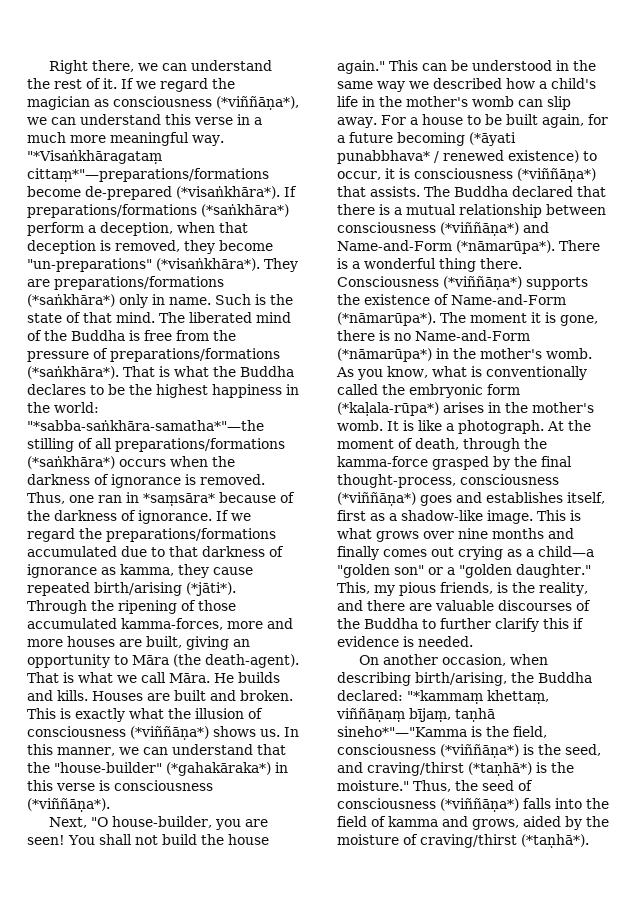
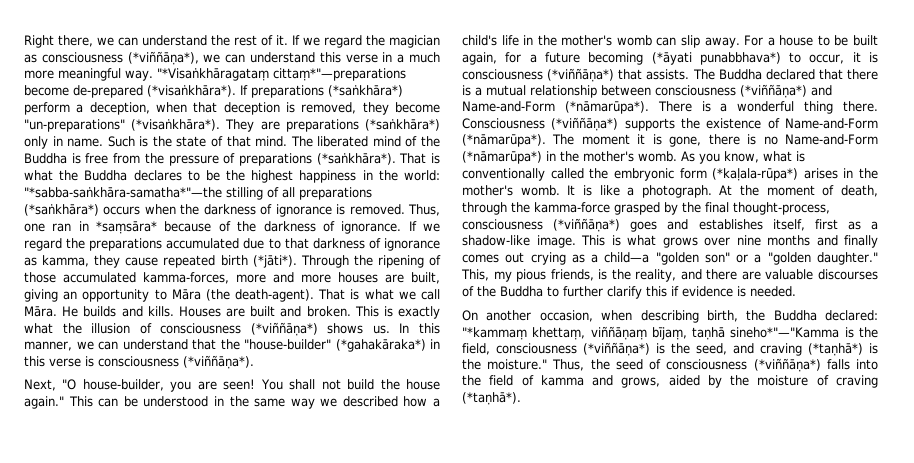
- "*Visaṅkhāragataṃ cittaṃ*"—preparations/formations become de-prepared (*visaṅkhāra*).
+ "*Visaṅkhāragataṃ cittaṃ*"—preparations become de-prepared (*visaṅkhāra*).
- If preparations/formations (*saṅkhāra*) perform a deception, when that deception is removed, they become "un-preparations" (*visaṅkhāra*).
+ If preparations (*saṅkhāra*) perform a deception, when that deception is removed, they become "un-preparations" (*visaṅkhāra*).
- They are preparations/formations (*saṅkhāra*) only in name.
+ They are preparations (*saṅkhāra*) only in name.
- The liberated mind of the Buddha is free from the pressure of preparations/formations (*saṅkhāra*).
+ The liberated mind of the Buddha is free from the pressure of preparations (*saṅkhāra*).
- That is what the Buddha declares to be the highest happiness in the world: "*sabba-saṅkhāra-samatha*"—the stilling of all preparations/formations (*saṅkhāra*) occurs when the darkness of ignorance is removed.
+ That is what the Buddha declares to be the highest happiness in the world: "*sabba-saṅkhāra-samatha*"—the stilling of all preparations (*saṅkhāra*) occurs when the darkness of ignorance is removed.
- If we regard the preparations/formations accumulated due to that darkness of ignorance as kamma, they cause repeated birth/arising (*jāti*).
+ If we regard the preparations accumulated due to that darkness of ignorance as kamma, they cause repeated birth (*jāti*).
- For a house to be built again, for a future becoming (*āyati punabbhava* / renewed existence) to occur, it is consciousness (*viññāṇa*) that assists.
+ For a house to be built again, for a future becoming (*āyati punabbhava*) to occur, it is consciousness (*viññāṇa*) that assists.
- On another occasion, when describing birth/arising, the Buddha declared: "*kammaṃ khettaṃ, viññāṇaṃ bījaṃ, taṇhā sineho*"—"Kamma is the field, consciousness (*viññāṇa*) is the seed, and craving/thirst (*taṇhā*) is the moisture."
+ On another occasion, when describing birth, the Buddha declared: "*kammaṃ khettaṃ, viññāṇaṃ bījaṃ, taṇhā sineho*"—"Kamma is the field, consciousness (*viññāṇa*) is the seed, and craving (*taṇhā*) is the moisture."
- Thus, the seed of consciousness (*viññāṇa*) falls into the field of kamma and grows, aided by the moisture of craving/thirst (*taṇhā*).
+ Thus, the seed of consciousness (*viññāṇa*) falls into the field of kamma and grows, aided by the moisture of craving (*taṇhā*).

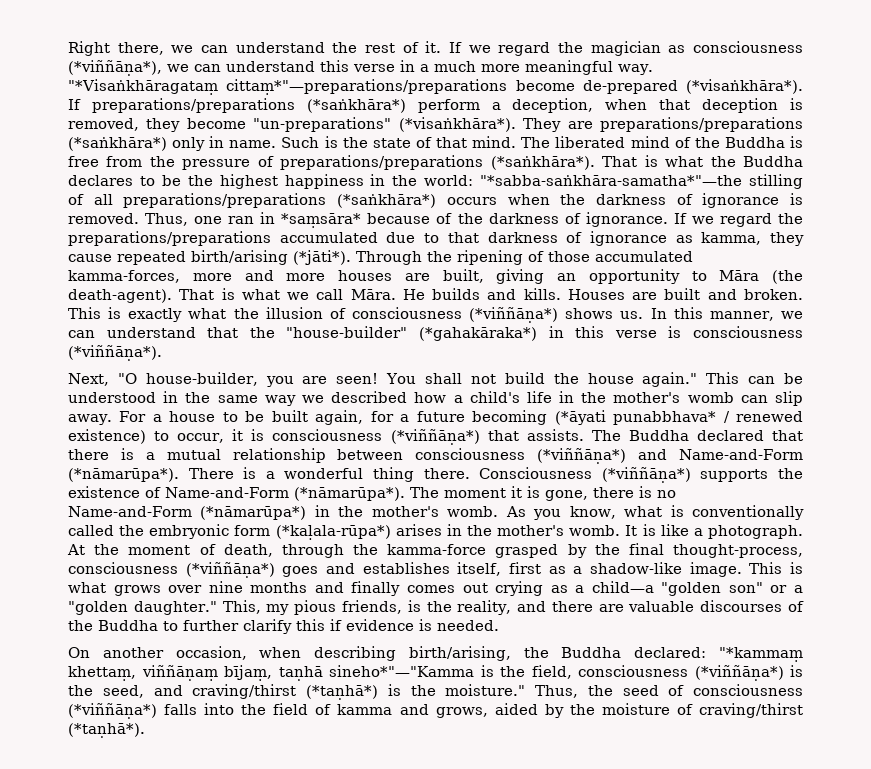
- "*Visaṅkhāragataṃ cittaṃ*"—preparations become de-prepared (*visaṅkhāra*).
+ "*Visaṅkhāragataṃ cittaṃ*"—preparations/preparations become de-prepared (*visaṅkhāra*).
- If preparations (*saṅkhāra*) perform a deception, when that deception is removed, they become "un-preparations" (*visaṅkhāra*).
+ If preparations/preparations (*saṅkhāra*) perform a deception, when that deception is removed, they become "un-preparations" (*visaṅkhāra*).
- They are preparations (*saṅkhāra*) only in name.
+ They are preparations/preparations (*saṅkhāra*) only in name.
- The liberated mind of the Buddha is free from the pressure of preparations (*saṅkhāra*).
+ The liberated mind of the Buddha is free from the pressure of preparations/preparations (*saṅkhāra*).
- That is what the Buddha declares to be the highest happiness in the world: "*sabba-saṅkhāra-samatha*"—the stilling of all preparations (*saṅkhāra*) occurs when the darkness of ignorance is removed.
+ That is what the Buddha declares to be the highest happiness in the world: "*sabba-saṅkhāra-samatha*"—the stilling of all preparations/preparations (*saṅkhāra*) occurs when the darkness of ignorance is removed.
- If we regard the preparations accumulated due to that darkness of ignorance as kamma, they cause repeated birth (*jāti*).
+ If we regard the preparations/preparations accumulated due to that darkness of ignorance as kamma, they cause repeated birth/arising (*jāti*).
- For a house to be built again, for a future becoming (*āyati punabbhava*) to occur, it is consciousness (*viññāṇa*) that assists.
+ For a house to be built again, for a future becoming (*āyati punabbhava* / renewed existence) to occur, it is consciousness (*viññāṇa*) that assists.
- On another occasion, when describing birth, the Buddha declared: "*kammaṃ khettaṃ, viññāṇaṃ bījaṃ, taṇhā sineho*"—"Kamma is the field, consciousness (*viññāṇa*) is the seed, and craving (*taṇhā*) is the moisture."
+ On another occasion, when describing birth/arising, the Buddha declared: "*kammaṃ khettaṃ, viññāṇaṃ bījaṃ, taṇhā sineho*"—"Kamma is the field, consciousness (*viññāṇa*) is the seed, and craving/thirst (*taṇhā*) is the moisture."
- Thus, the seed of consciousness (*viññāṇa*) falls into the field of kamma and grows, aided by the moisture of craving (*taṇhā*).
+ Thus, the seed of consciousness (*viññāṇa*) falls into the field of kamma and grows, aided by the moisture of craving/thirst (*taṇhā*).

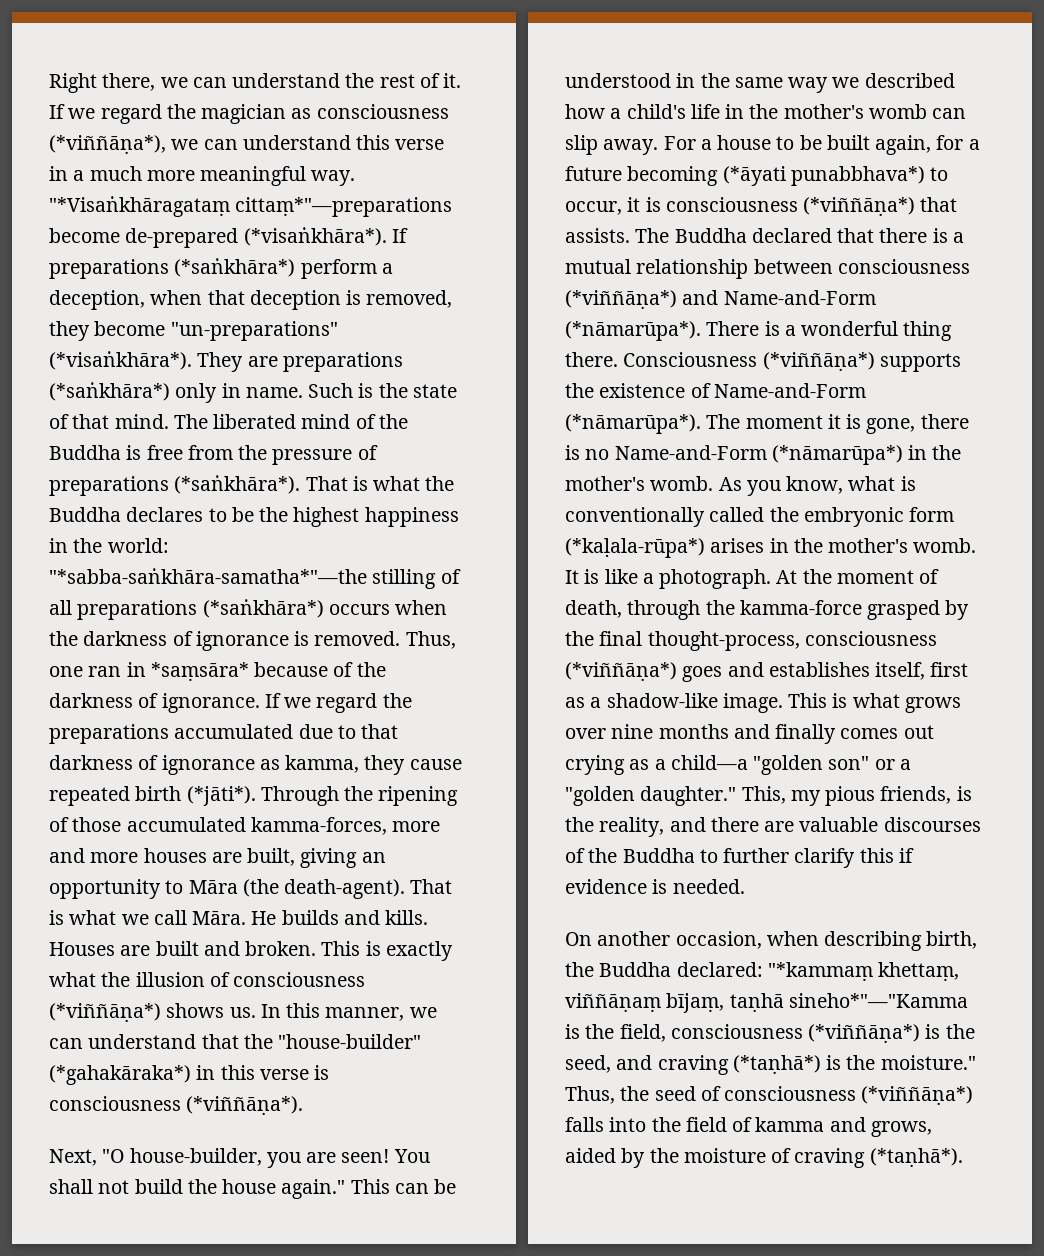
- "*Visaṅkhāragataṃ cittaṃ*"—preparations/preparations become de-prepared (*visaṅkhāra*).
+ "*Visaṅkhāragataṃ cittaṃ*"—preparations become de-prepared (*visaṅkhāra*).
- If preparations/preparations (*saṅkhāra*) perform a deception, when that deception is removed, they become "un-preparations" (*visaṅkhāra*).
+ If preparations (*saṅkhāra*) perform a deception, when that deception is removed, they become "un-preparations" (*visaṅkhāra*).
- They are preparations/preparations (*saṅkhāra*) only in name.
+ They are preparations (*saṅkhāra*) only in name.
- The liberated mind of the Buddha is free from the pressure of preparations/preparations (*saṅkhāra*).
+ The liberated mind of the Buddha is free from the pressure of preparations (*saṅkhāra*).
- That is what the Buddha declares to be the highest happiness in the world: "*sabba-saṅkhāra-samatha*"—the stilling of all preparations/preparations (*saṅkhāra*) occurs when the darkness of ignorance is removed.
+ That is what the Buddha declares to be the highest happiness in the world: "*sabba-saṅkhāra-samatha*"—the stilling of all preparations (*saṅkhāra*) occurs when the darkness of ignorance is removed.
- If we regard the preparations/preparations accumulated due to that darkness of ignorance as kamma, they cause repeated birth/arising (*jāti*).
+ If we regard the preparations accumulated due to that darkness of ignorance as kamma, they cause repeated birth (*jāti*).
- For a house to be built again, for a future becoming (*āyati punabbhava* / renewed existence) to occur, it is consciousness (*viññāṇa*) that assists.
+ For a house to be built again, for a future becoming (*āyati punabbhava*) to occur, it is consciousness (*viññāṇa*) that assists.
- On another occasion, when describing birth/arising, the Buddha declared: "*kammaṃ khettaṃ, viññāṇaṃ bījaṃ, taṇhā sineho*"—"Kamma is the field, consciousness (*viññāṇa*) is the seed, and craving/thirst (*taṇhā*) is the moisture."
+ On another occasion, when describing birth, the Buddha declared: "*kammaṃ khettaṃ, viññāṇaṃ bījaṃ, taṇhā sineho*"—"Kamma is the field, consciousness (*viññāṇa*) is the seed, and craving (*taṇhā*) is the moisture."
- Thus, the seed of consciousness (*viññāṇa*) falls into the field of kamma and grows, aided by the moisture of craving/thirst (*taṇhā*).
+ Thus, the seed of consciousness (*viññāṇa*) falls into the field of kamma and grows, aided by the moisture of craving (*taṇhā*).

